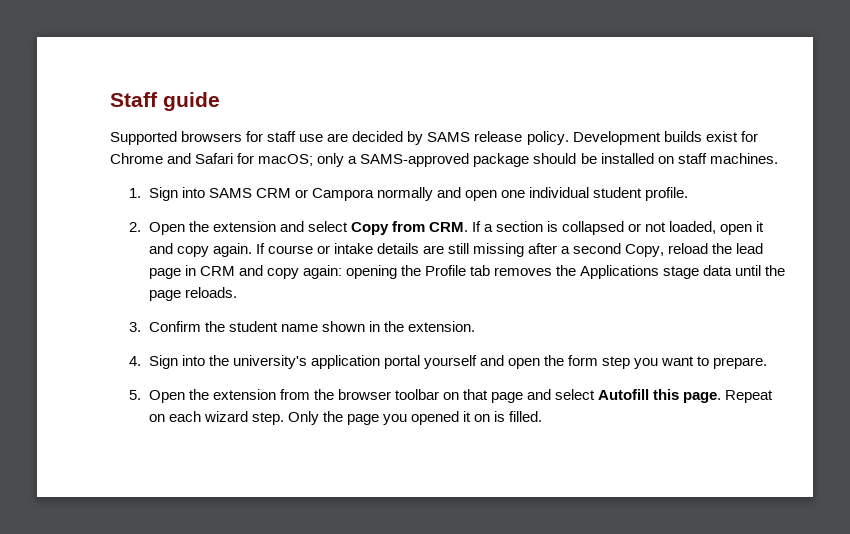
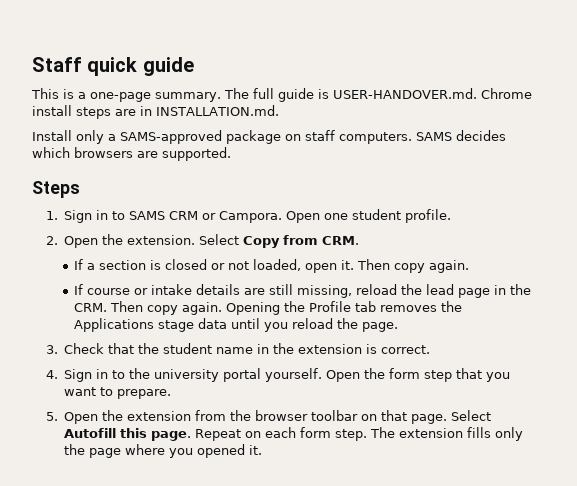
- Staff guide
+ Staff quick guide
- Supported browsers for staff use are decided by SAMS release policy. Development builds exist for Chrome and Safari for macOS; only a SAMS-approved package should be installed on staff machines.
+ This is a one-page summary. The full guide is USER-HANDOVER.md. Chrome install steps are in INSTALLATION.md.
+ Install only a SAMS-approved package on staff computers. SAMS decides which browsers are supported.
+ Steps
- 1. Sign into SAMS CRM or Campora normally and open one individual student profile.
+ 1. Sign in to SAMS CRM or Campora. Open one student profile.
- 2. Open the extension and select Copy from CRM. If a section is collapsed or not loaded, open it and copy again. If course or intake details are still missing after a second Copy, reload the lead page in CRM and copy again: opening the Profile tab removes the Applications stage data until the page reloads.
+ 2. Open the extension. Select Copy from CRM.
+ If a section is closed or not loaded, open it. Then copy again.
+ If course or intake details are still missing, reload the lead page in the CRM. Then copy again. Opening the Profile tab removes the Applications stage data until you reload the page.
- 3. Confirm the student name shown in the extension.
+ 3. Check that the student name in the extension is correct.
- 4. Sign into the university's application portal yourself and open the form step you want to prepare.
+ 4. Sign in to the university portal yourself. Open the form step that you want to prepare.
- 5. Open the extension from the browser toolbar on that page and select Autofill this page.
+ 5. Open the extension from the browser toolbar on that page. Select Autofill this page.
- Repeat on each wizard step. Only the page you opened it on is filled.
+ Repeat on each form step. The extension fills only the page where you opened it.

